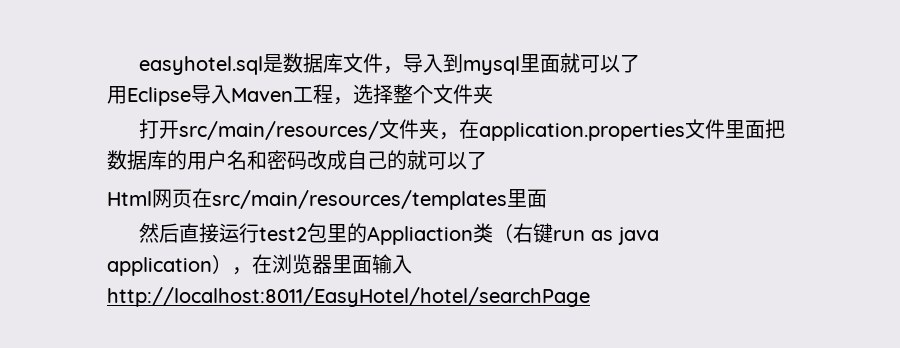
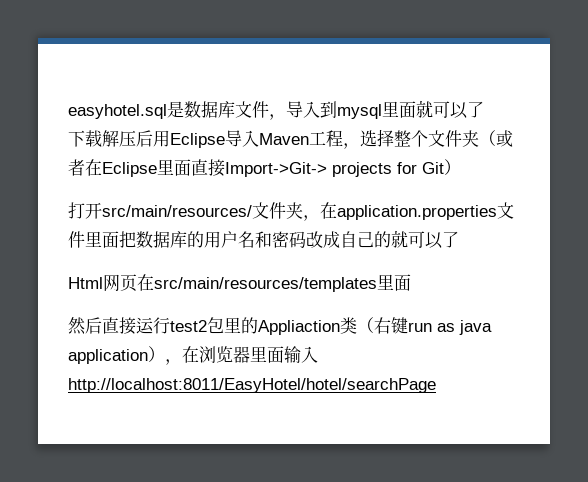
- 用Eclipse导入Maven工程，选择整个文件夹
+ 下载解压后用Eclipse导入Maven工程，选择整个文件夹（或者在Eclipse里面直接Import->Git-> projects for Git）

